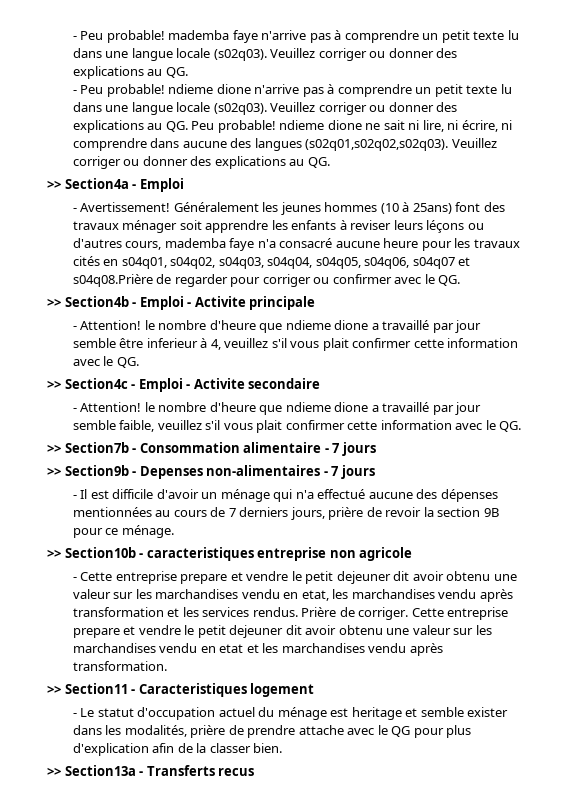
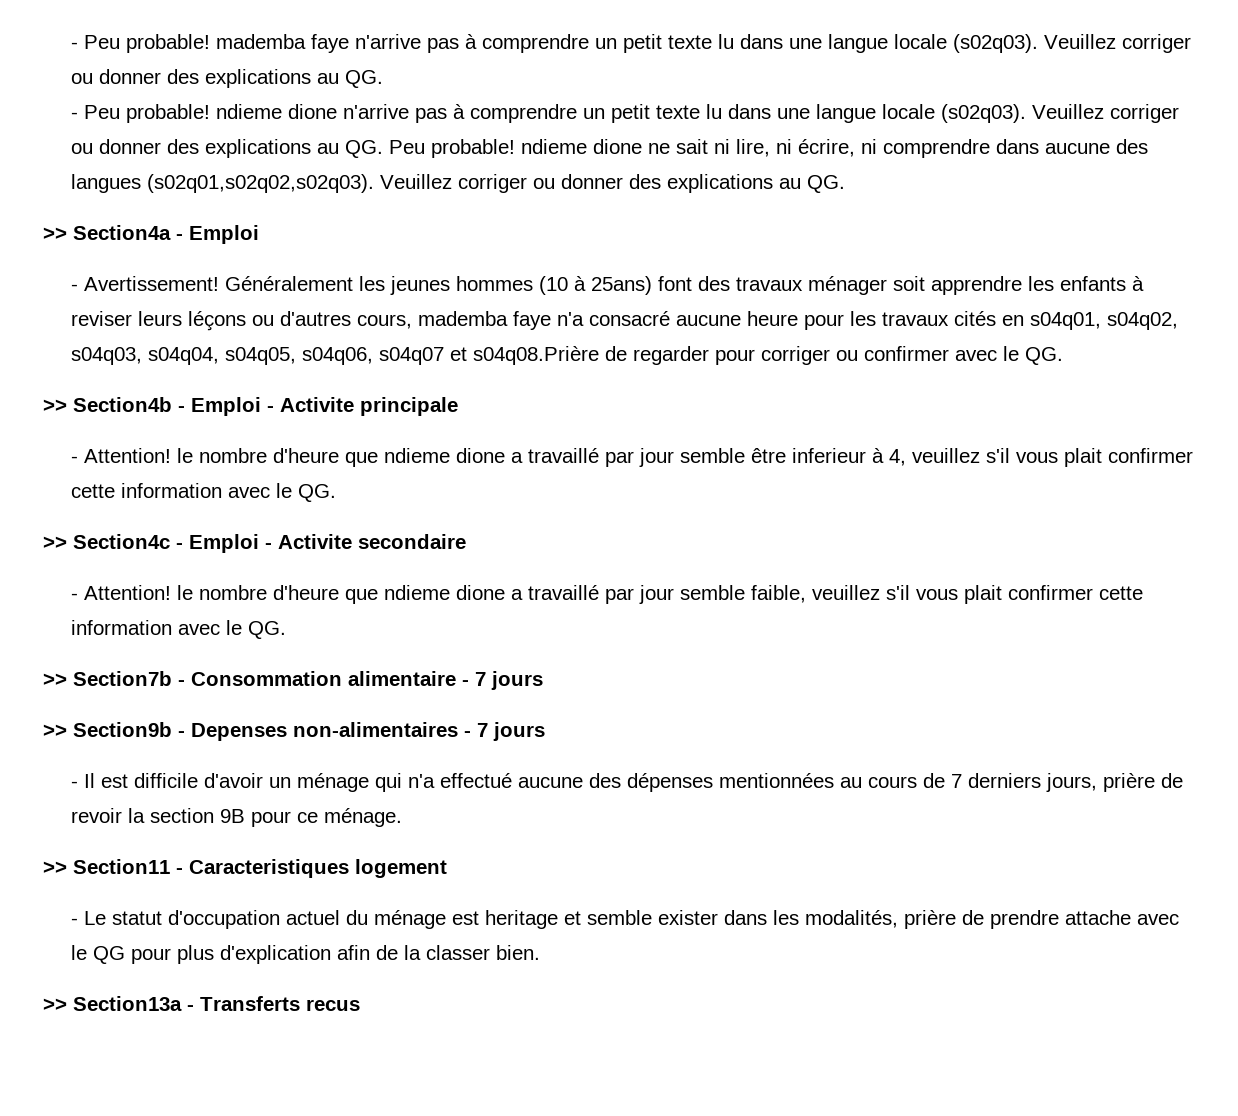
- >> Section10b - caracteristiques entreprise non agricole
- - Cette entreprise prepare et vendre le petit dejeuner dit avoir obtenu une valeur sur les marchandises vendu en etat, les marchandises vendu après transformation et les services rendus. Prière de corriger. Cette entreprise prepare et vendre le petit dejeuner dit avoir obtenu une valeur sur les marchandises vendu en etat et les marchandises vendu après transformation.

